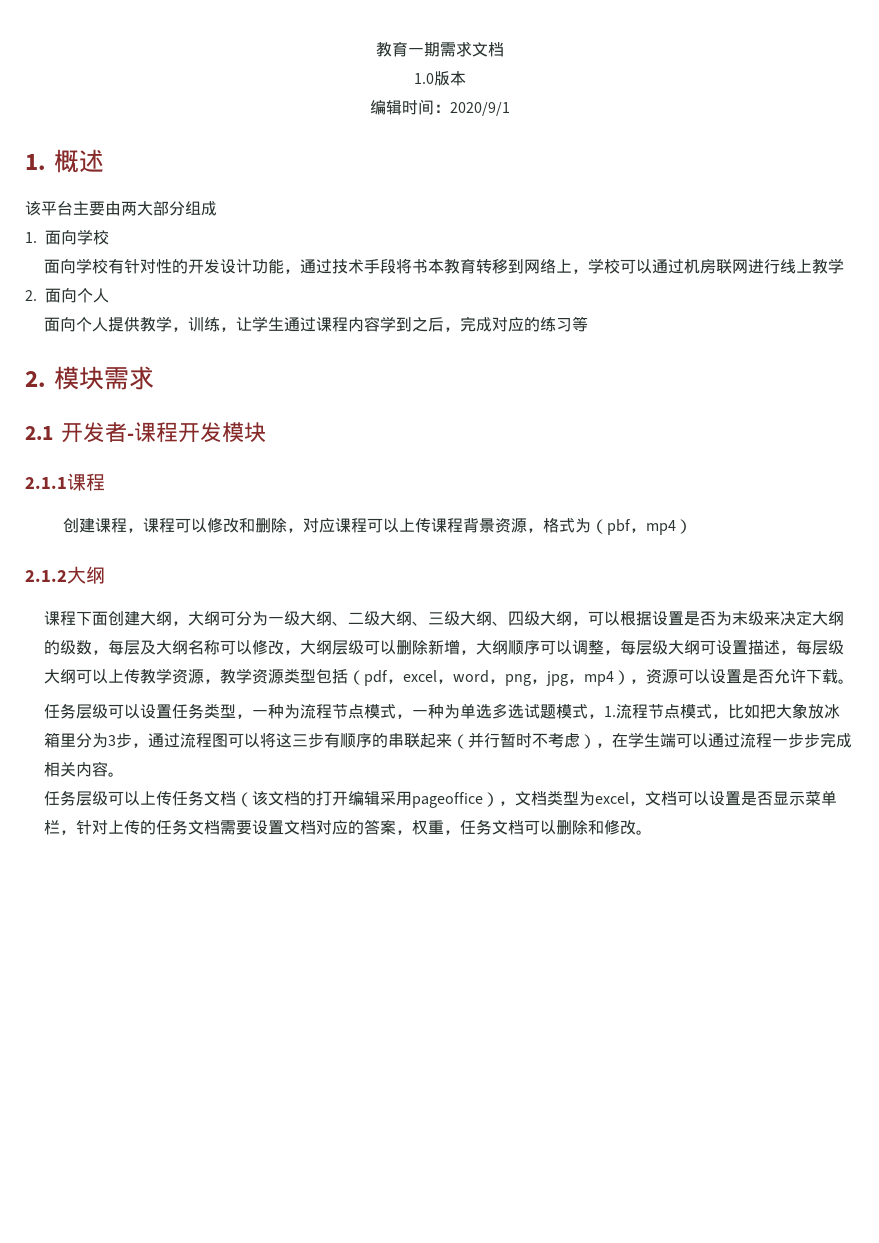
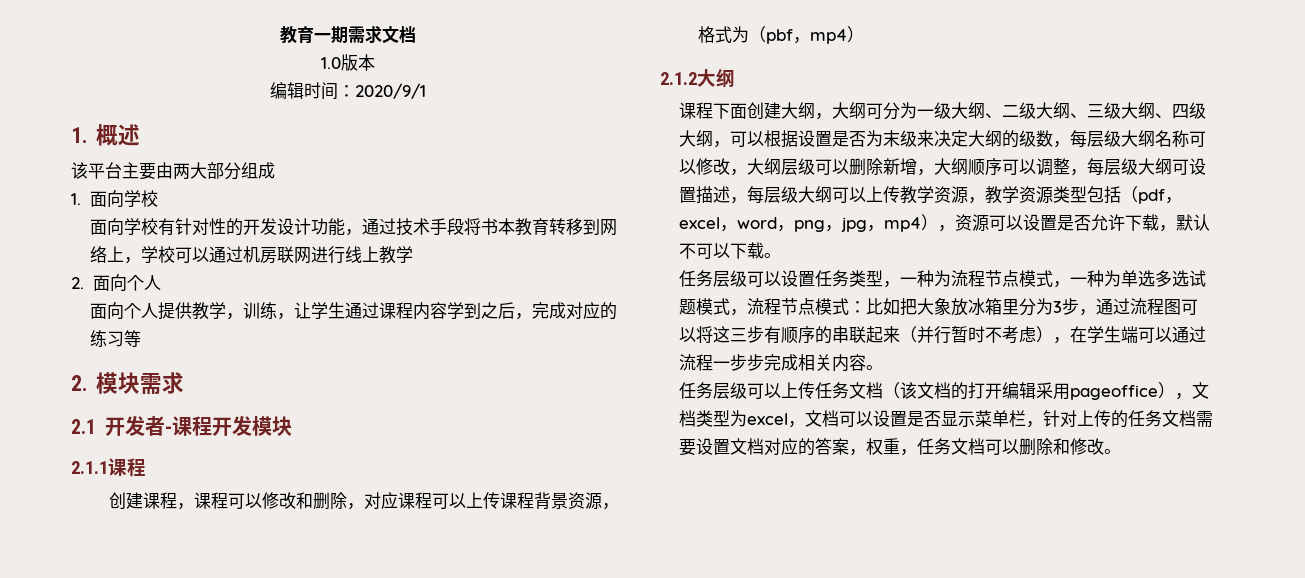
- 课程下面创建大纲，大纲可分为一级大纲、二级大纲、三级大纲、四级大纲，可以根据设置是否为末级来决定大纲的级数，每层及大纲名称可以修改，大纲层级可以删除新增，大纲顺序可以调整，每层级大纲可设置描述，每层级大纲可以上传教学资源，教学资源类型包括（pdf，excel，word，png，jpg，mp4），资源可以设置是否允许下载。
+ 课程下面创建大纲，大纲可分为一级大纲、二级大纲、三级大纲、四级大纲，可以根据设置是否为末级来决定大纲的级数，每层级大纲名称可以修改，大纲层级可以删除新增，大纲顺序可以调整，每层级大纲可设置描述，每层级大纲可以上传教学资源，教学资源类型包括（pdf，excel，word，png，jpg，mp4），资源可以设置是否允许下载，默认不可以下载。
- 任务层级可以设置任务类型，一种为流程节点模式，一种为单选多选试题模式，1.流程节点模式，比如把大象放冰箱里分为3步，通过流程图可以将这三步有顺序的串联起来（并行暂时不考虑），在学生端可以通过流程一步步完成相关内容。
+ 任务层级可以设置任务类型，一种为流程节点模式，一种为单选多选试题模式，流程节点模式：比如把大象放冰箱里分为3步，通过流程图可以将这三步有顺序的串联起来（并行暂时不考虑），在学生端可以通过流程一步步完成相关内容。

